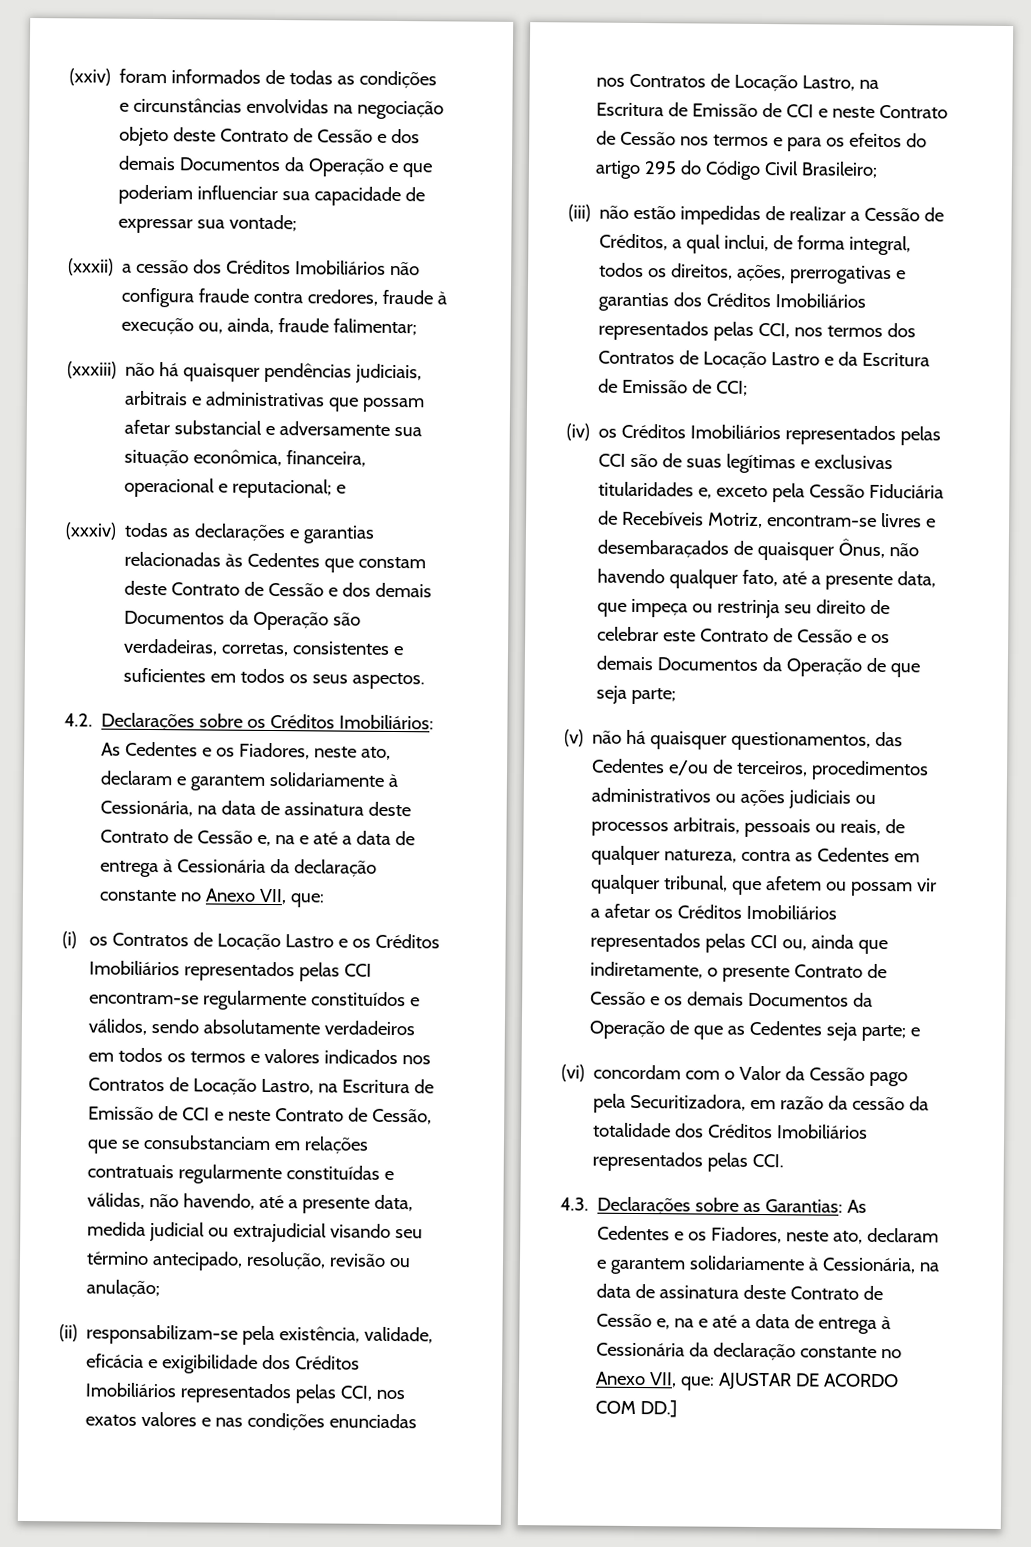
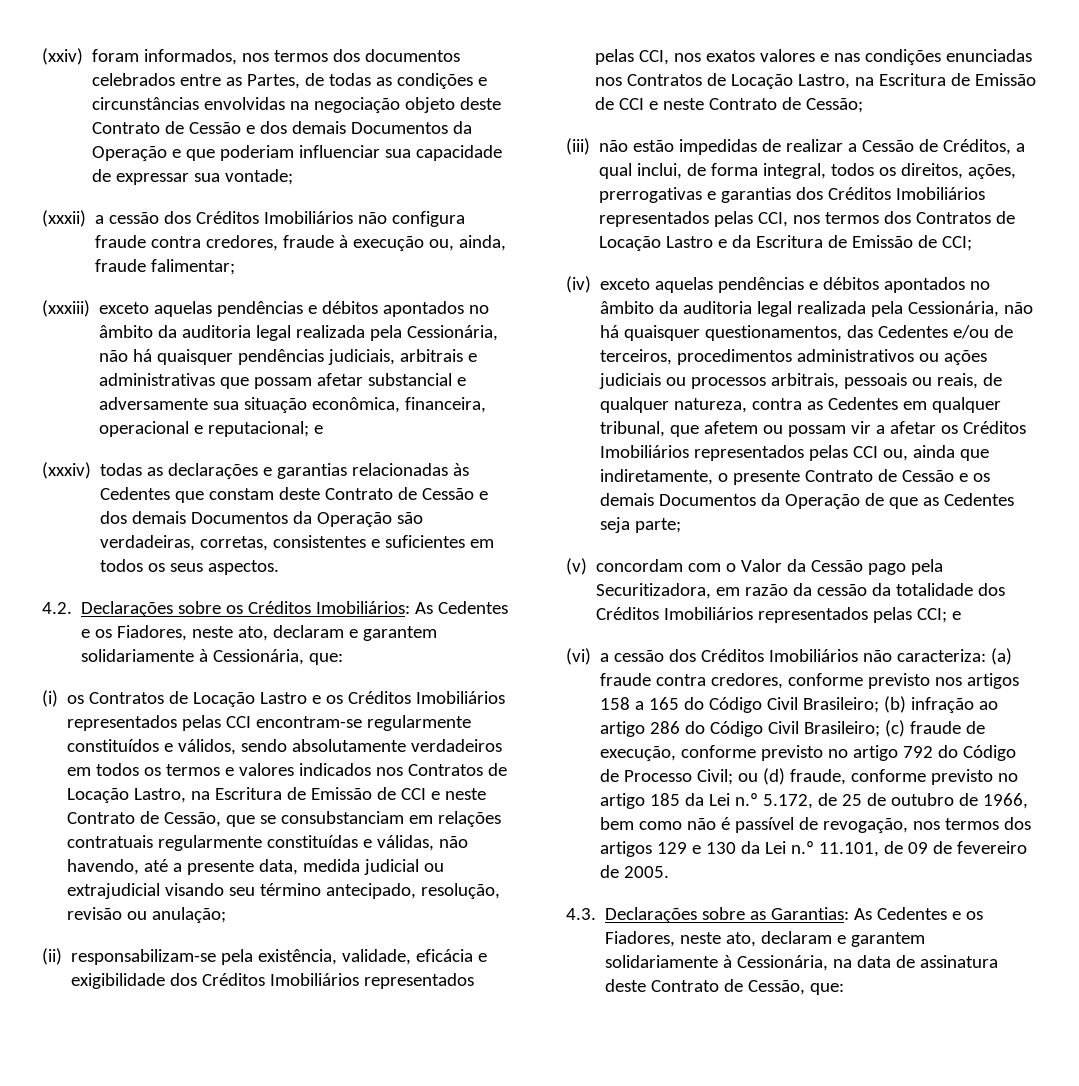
- (xxiv) foram informados de todas as condições e circunstâncias envolvidas na negociação objeto deste Contrato de Cessão e dos demais Documentos da Operação e que poderiam influenciar sua capacidade de expressar sua vontade;
+ (xxiv) foram informados, nos termos dos documentos celebrados entre as Partes, de todas as condições e circunstâncias envolvidas na negociação objeto deste Contrato de Cessão e dos demais Documentos da Operação e que poderiam influenciar sua capacidade de expressar sua vontade;
- (xxxiii) não há quaisquer pendências judiciais, arbitrais e administrativas que possam afetar substancial e adversamente sua situação econômica, financeira, operacional e reputacional; e
+ (xxxiii) exceto aquelas pendências e débitos apontados no âmbito da auditoria legal realizada pela Cessionária, não há quaisquer pendências judiciais, arbitrais e administrativas que possam afetar substancial e adversamente sua situação econômica, financeira, operacional e reputacional; e
- 4.2. Declarações sobre os Créditos Imobiliários: As Cedentes e os Fiadores, neste ato, declaram e garantem solidariamente à Cessionária, na data de assinatura deste Contrato de Cessão e, na e até a data de entrega à Cessionária da declaração constante no Anexo VII, que:
+ 4.2. Declarações sobre os Créditos Imobiliários: As Cedentes e os Fiadores, neste ato, declaram e garantem solidariamente à Cessionária, que:
- (ii) responsabilizam-se pela existência, validade, eficácia e exigibilidade dos Créditos Imobiliários representados pelas CCI, nos exatos valores e nas condições enunciadas nos Contratos de Locação Lastro, na Escritura de Emissão de CCI e neste Contrato de Cessão nos termos e para os efeitos do artigo 295 do Código Civil Brasileiro;
+ (ii) responsabilizam-se pela existência, validade, eficácia e exigibilidade dos Créditos Imobiliários representados pelas CCI, nos exatos valores e nas condições enunciadas nos Contratos de Locação Lastro, na Escritura de Emissão de CCI e neste Contrato de Cessão;
- (iv) os Créditos Imobiliários representados pelas CCI são de suas legítimas e exclusivas titularidades e, exceto pela Cessão Fiduciária de Recebíveis Motriz, encontram-se livres e desembaraçados de quaisquer Ônus, não havendo qualquer fato, até a presente data, que impeça ou restrinja seu direito de celebrar este Contrato de Cessão e os demais Documentos da Operação de que seja parte;
- (v) não há quaisquer questionamentos, das Cedentes e/ou de terceiros, procedimentos administrativos ou ações judiciais ou processos arbitrais, pessoais ou reais, de qualquer natureza, contra as Cedentes em qualquer tribunal, que afetem ou possam vir a afetar os Créditos Imobiliários representados pelas CCI ou, ainda que indiretamente, o presente Contrato de Cessão e os demais Documentos da Operação de que as Cedentes seja parte; e
- (vi) concordam com o Valor da Cessão pago pela Securitizadora, em razão da cessão da totalidade dos Créditos Imobiliários representados pelas CCI.
+ (iv) exceto aquelas pendências e débitos apontados no âmbito da auditoria legal realizada pela Cessionária, não há quaisquer questionamentos, das Cedentes e/ou de terceiros, procedimentos administrativos ou ações judiciais ou processos arbitrais, pessoais ou reais, de qualquer natureza, contra as Cedentes em qualquer tribunal, que afetem ou possam vir a afetar os Créditos Imobiliários representados pelas CCI ou, ainda que indiretamente, o presente Contrato de Cessão e os demais Documentos da Operação de que as Cedentes seja parte;
+ (v) concordam com o Valor da Cessão pago pela Securitizadora, em razão da cessão da totalidade dos Créditos Imobiliários representados pelas CCI; e
+ (vi) a cessão dos Créditos Imobiliários não caracteriza: (a) fraude contra credores, conforme previsto nos artigos 158 a 165 do Código Civil Brasileiro; (b) infração ao artigo 286 do Código Civil Brasileiro; (c) fraude de execução, conforme previsto no artigo 792 do Código de Processo Civil; ou (d) fraude, conforme previsto no artigo 185 da Lei n.º 5.172, de 25 de outubro de 1966, bem como não é passível de revogação, nos termos dos artigos 129 e 130 da Lei n.º 11.101, de 09 de fevereiro de 2005.
- 4.3. Declarações sobre as Garantias: As Cedentes e os Fiadores, neste ato, declaram e garantem solidariamente à Cessionária, na data de assinatura deste Contrato de Cessão e, na e até a data de entrega à Cessionária da declaração constante no Anexo VII, que: AJUSTAR DE ACORDO COM DD.]
+ 4.3. Declarações sobre as Garantias: As Cedentes e os Fiadores, neste ato, declaram e garantem solidariamente à Cessionária, na data de assinatura deste Contrato de Cessão, que:

